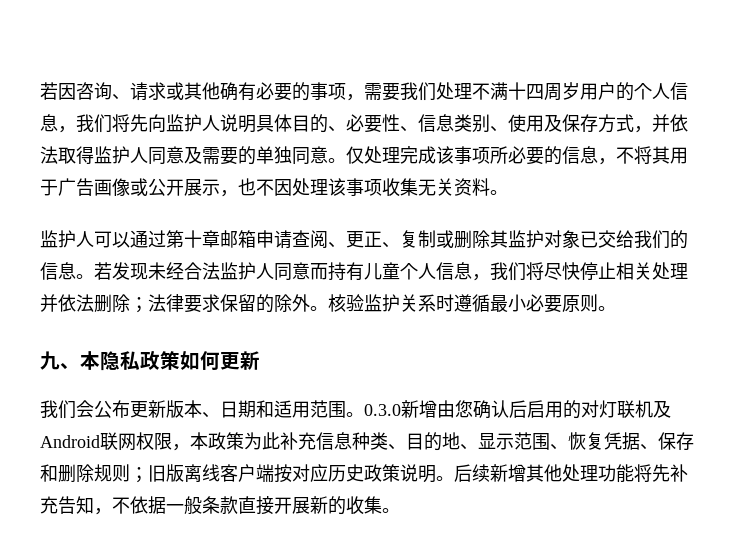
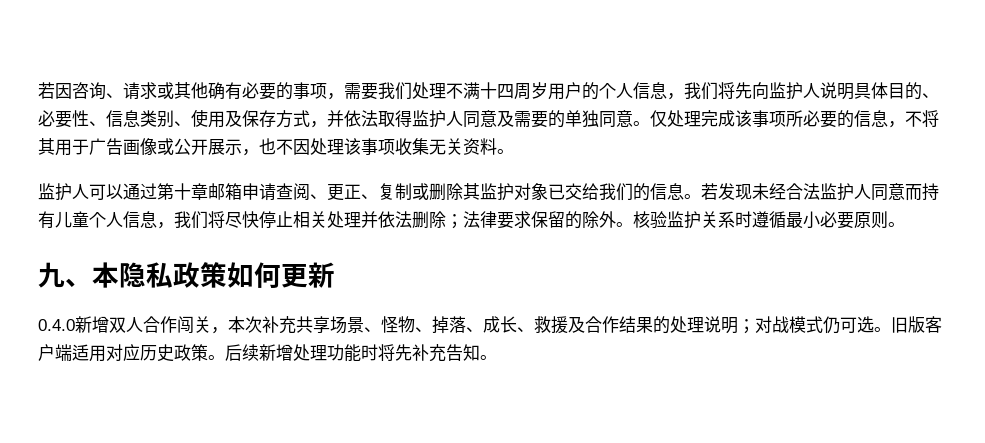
- 我们会公布更新版本、日期和适用范围。0.3.0新增由您确认后启用的对灯联机及Android联网权限，本政策为此补充信息种类、目的地、显示范围、恢复凭据、保存和删除规则；旧版离线客户端按对应历史政策说明。
+ 0.4.0新增双人合作闯关，本次补充共享场景、怪物、掉落、成长、救援及合作结果的处理说明；对战模式仍可选。旧版客户端适用对应历史政策。
- 后续新增其他处理功能将先补充告知，不依据一般条款直接开展新的收集。
+ 后续新增处理功能时将先补充告知。

